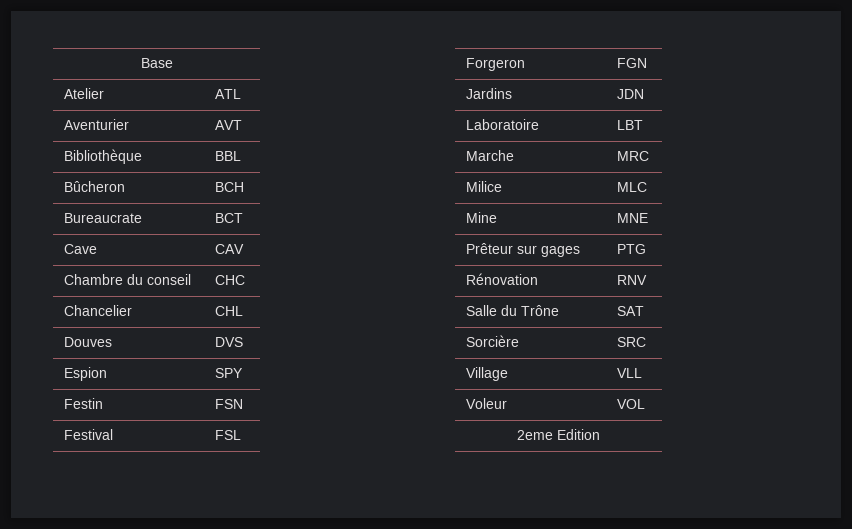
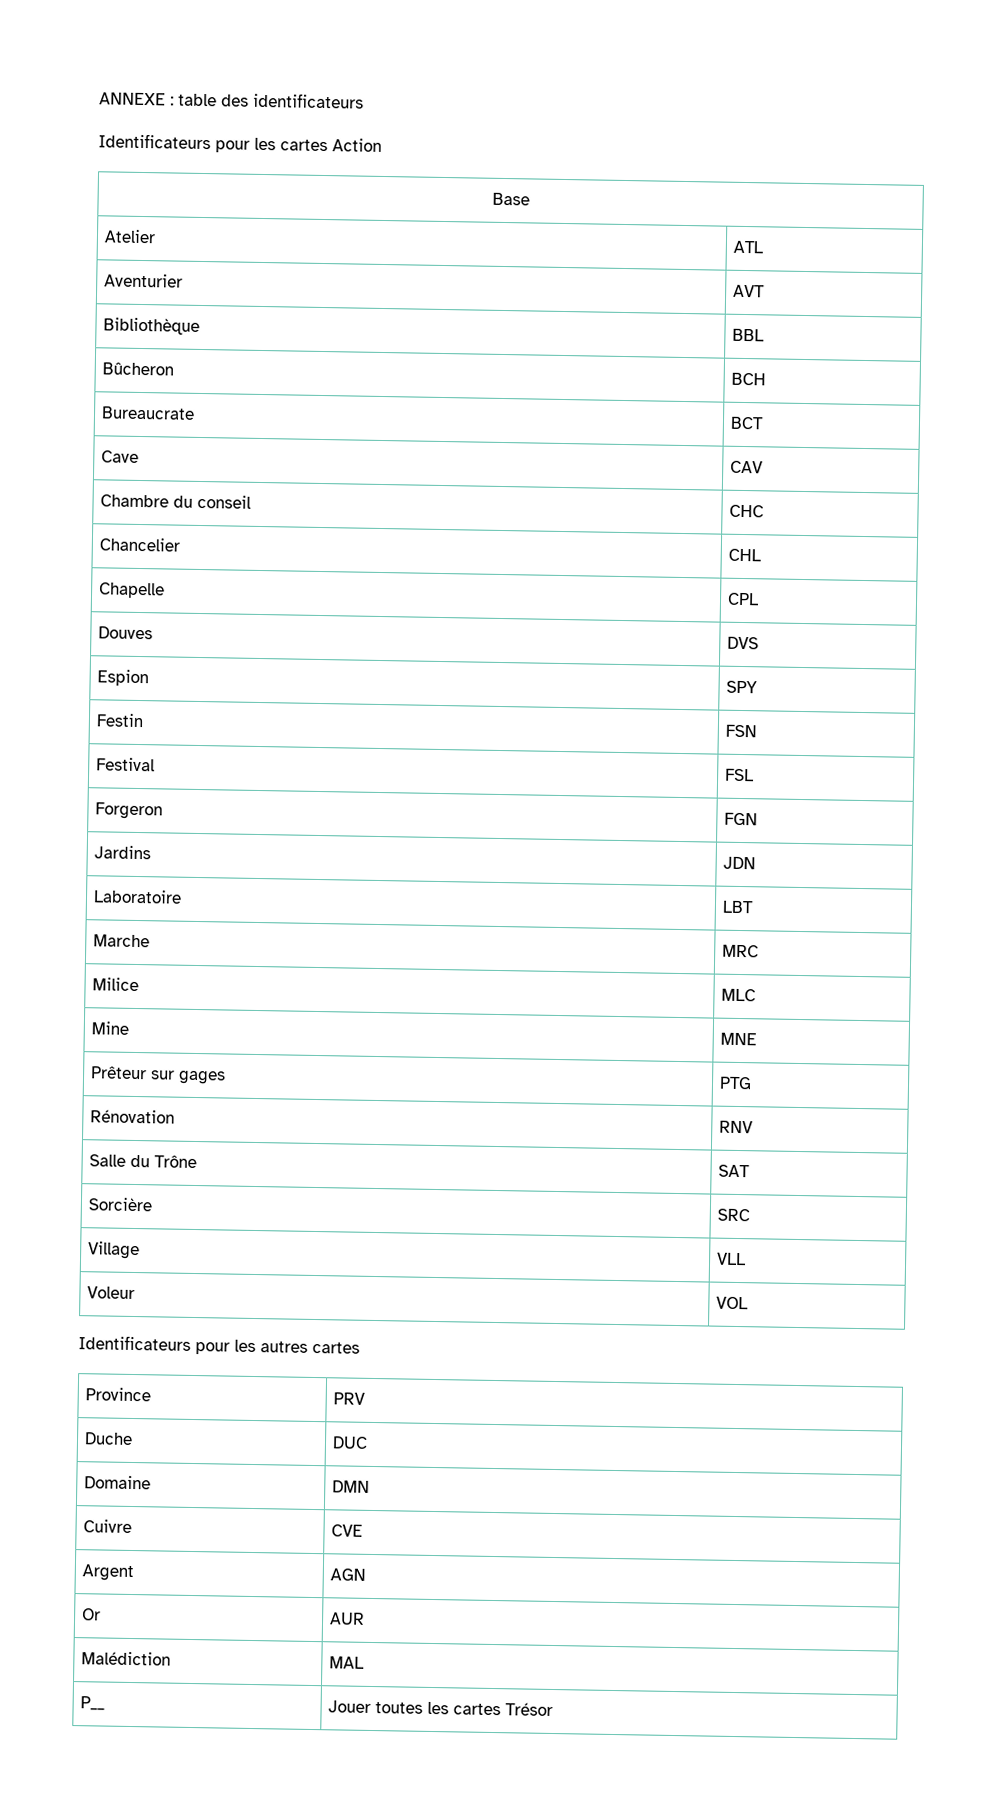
+ ANNEXE : table des identificateurs
+ Identificateurs pour les cartes Action
+ Chapelle | CPL
- 2eme Edition
+ Identificateurs pour les autres cartes
+ Province | PRV
+ Duche | DUC
+ Domaine | DMN
+ Cuivre | CVE
+ Argent | AGN
+ Or | AUR
+ Malédiction | MAL
+ P__ | Jouer toutes les cartes Trésor

